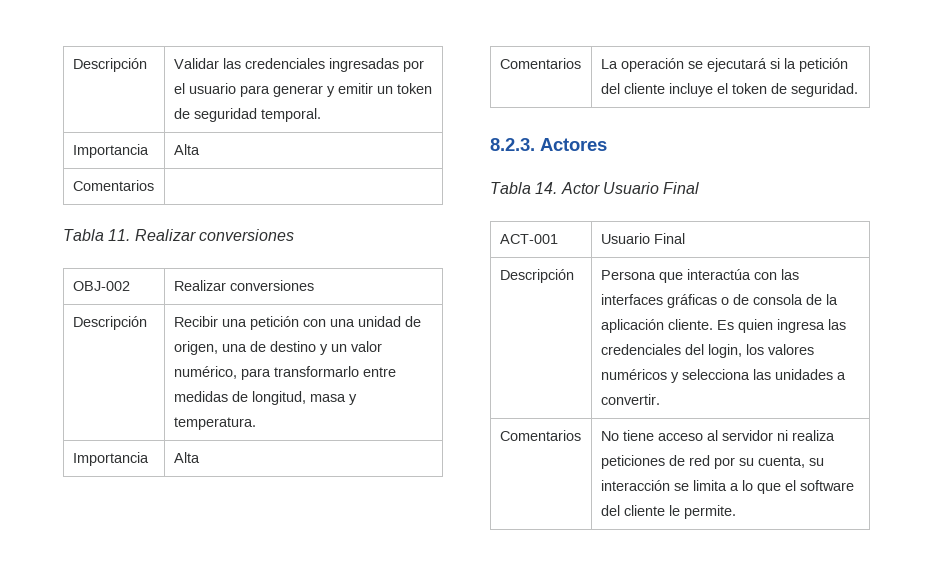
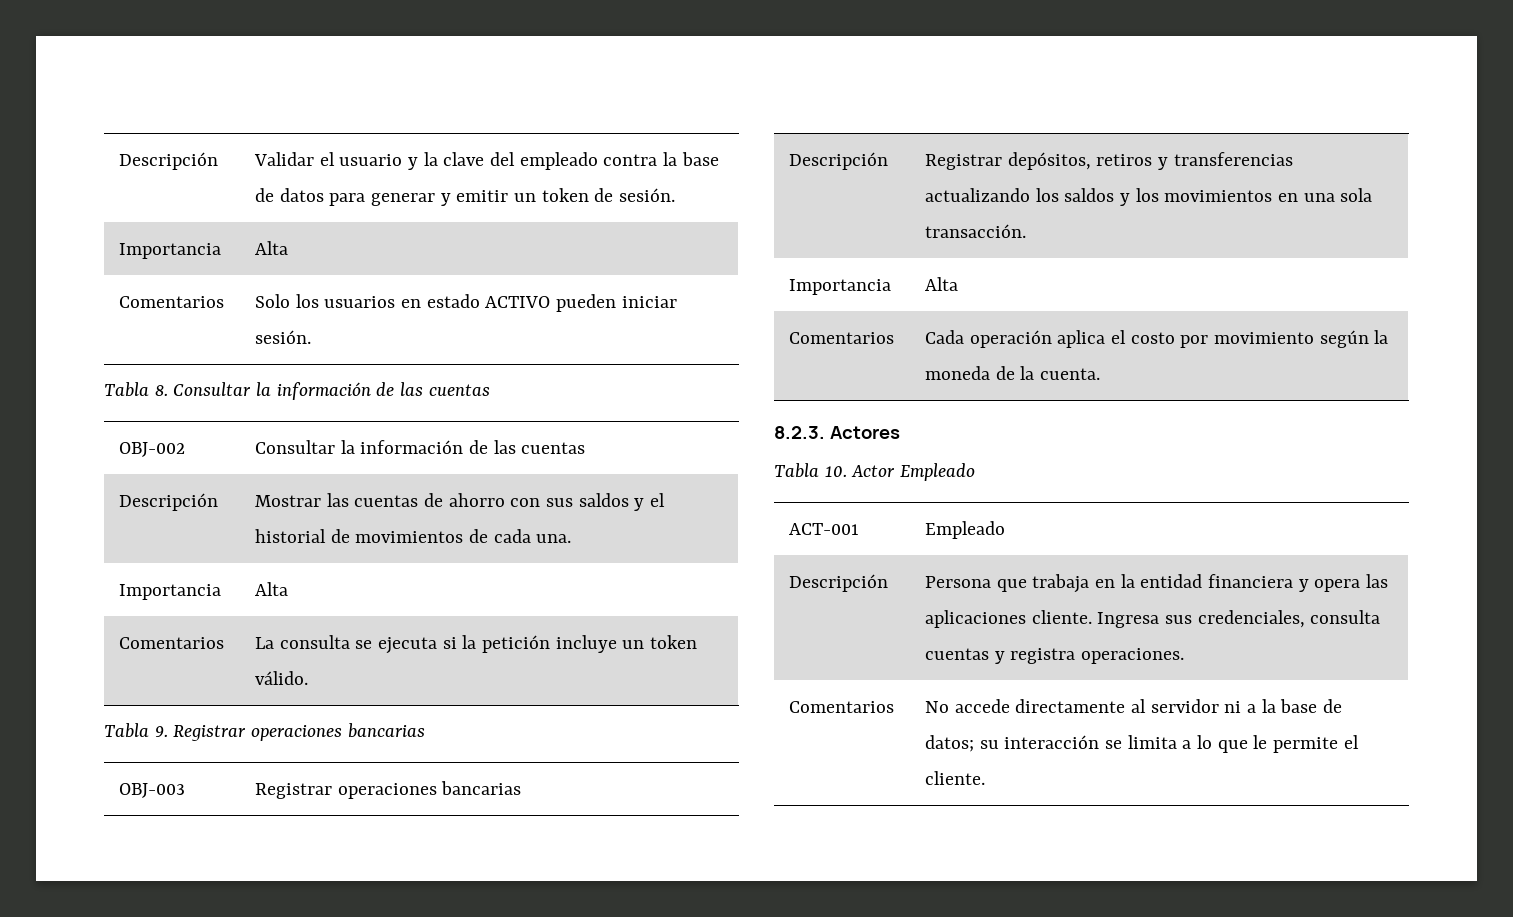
- Descripción | Validar las credenciales ingresadas por el usuario para generar y emitir un token de seguridad temporal.
+ Descripción | Validar el usuario y la clave del empleado contra la base de datos para generar y emitir un token de sesión.
  Importancia | Alta
- Comentarios |
- Tabla 11. Realizar conversiones
- OBJ-002 | Realizar conversiones
- Descripción | Recibir una petición con una unidad de origen, una de destino y un valor numérico, para transformarlo entre medidas de longitud, masa y temperatura.
+ Comentarios | Solo los usuarios en estado ACTIVO pueden iniciar sesión.
+ Tabla 8. Consultar la información de las cuentas
+ OBJ-002 | Consultar la información de las cuentas
+ Descripción | Mostrar las cuentas de ahorro con sus saldos y el historial de movimientos de cada una.
  Importancia | Alta
- Comentarios | La operación se ejecutará si la petición del cliente incluye el token de seguridad.
+ Comentarios | La consulta se ejecuta si la petición incluye un token válido.
+ Tabla 9. Registrar operaciones bancarias
+ OBJ-003 | Registrar operaciones bancarias
+ Descripción | Registrar depósitos, retiros y transferencias actualizando los saldos y los movimientos en una sola transacción.
+ Importancia | Alta
+ Comentarios | Cada operación aplica el costo por movimiento según la moneda de la cuenta.
- Tabla 14. Actor Usuario Final
+ Tabla 10. Actor Empleado
- ACT-001 | Usuario Final
+ ACT-001 | Empleado
- Descripción | Persona que interactúa con las interfaces gráficas o de consola de la aplicación cliente. Es quien ingresa las credenciales del login, los valores numéricos y selecciona las unidades a convertir.
+ Descripción | Persona que trabaja en la entidad financiera y opera las aplicaciones cliente. Ingresa sus credenciales, consulta cuentas y registra operaciones.
- Comentarios | No tiene acceso al servidor ni realiza peticiones de red por su cuenta, su interacción se limita a lo que el software del cliente le permite.
+ Comentarios | No accede directamente al servidor ni a la base de datos; su interacción se limita a lo que le permite el cliente.

